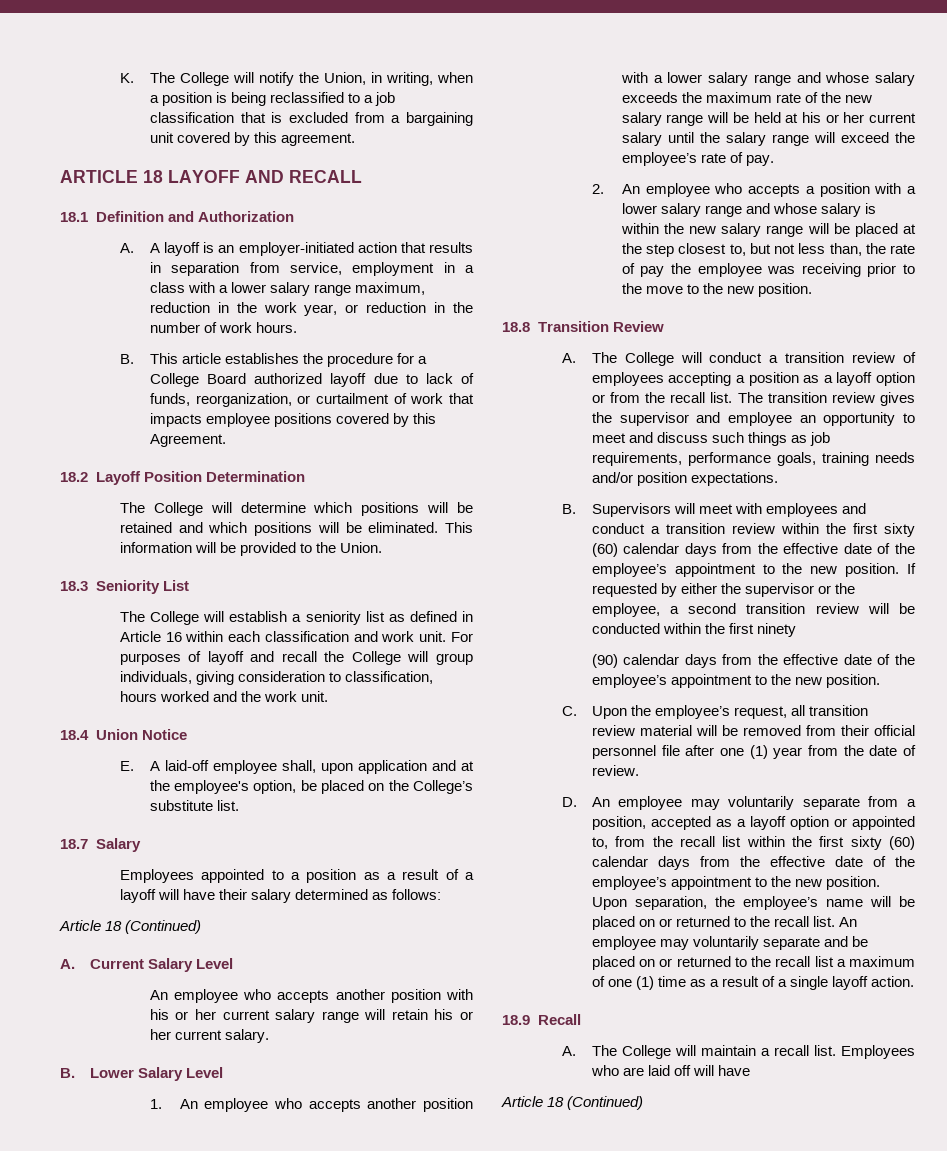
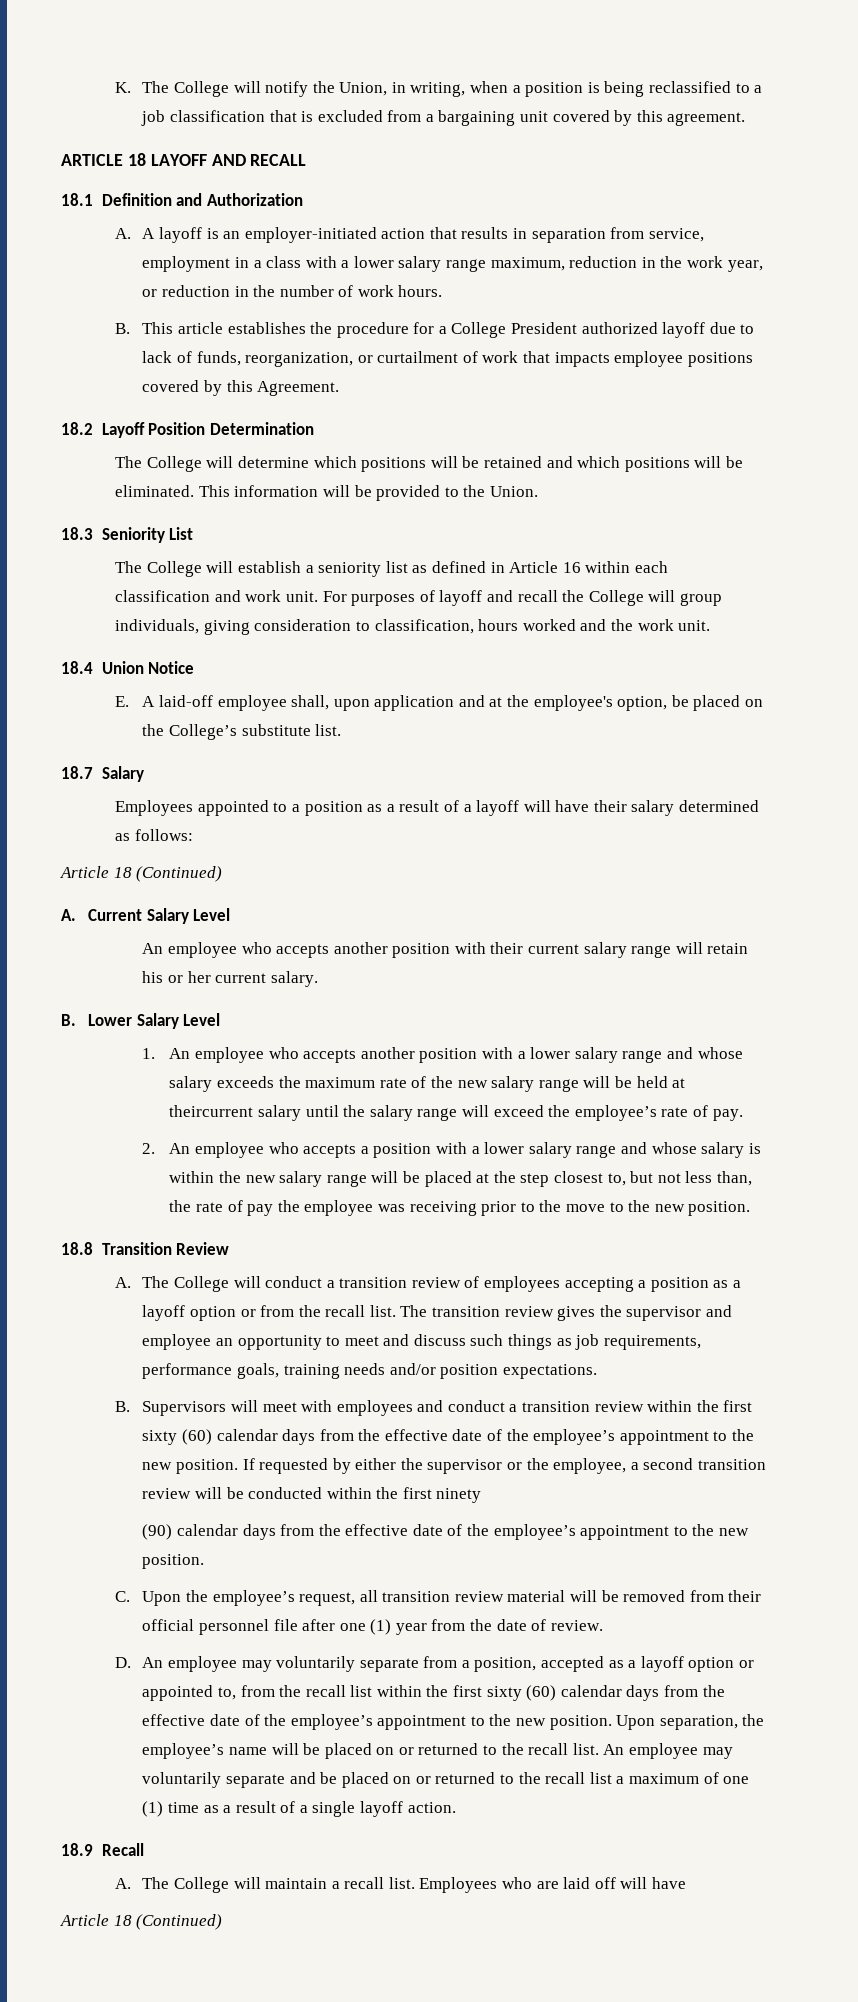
- B. This article establishes the procedure for a College Board authorized layoff due to lack of funds, reorganization, or curtailment of work that impacts employee positions covered by this Agreement.
+ B. This article establishes the procedure for a College President authorized layoff due to lack of funds, reorganization, or curtailment of work that impacts employee positions covered by this Agreement.
- An employee who accepts another position with his or her current salary range will retain his or her current salary.
+ An employee who accepts another position with their current salary range will retain his or her current salary.
- 1. An employee who accepts another position with a lower salary range and whose salary exceeds the maximum rate of the new salary range will be held at his or her current salary until the salary range will exceed the employee’s rate of pay.
+ 1. An employee who accepts another position with a lower salary range and whose salary exceeds the maximum rate of the new salary range will be held at theircurrent salary until the salary range will exceed the employee’s rate of pay.

